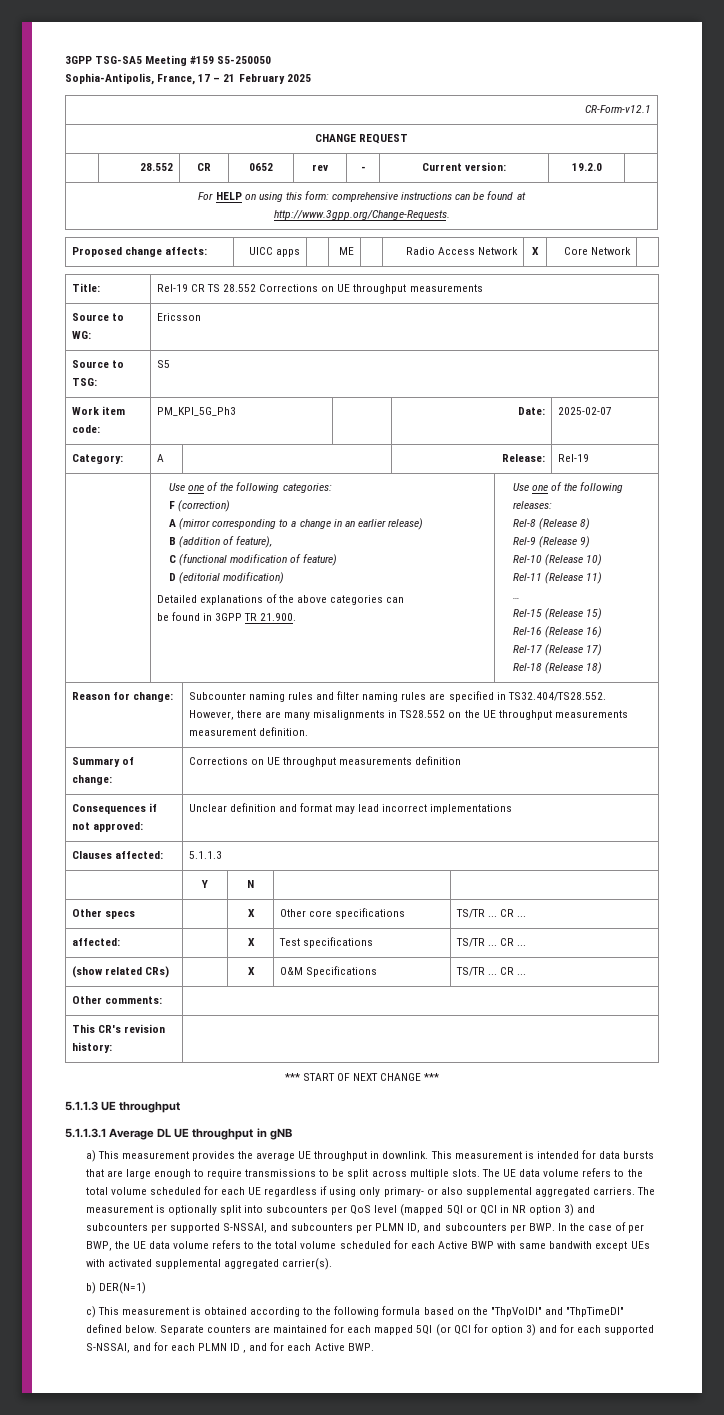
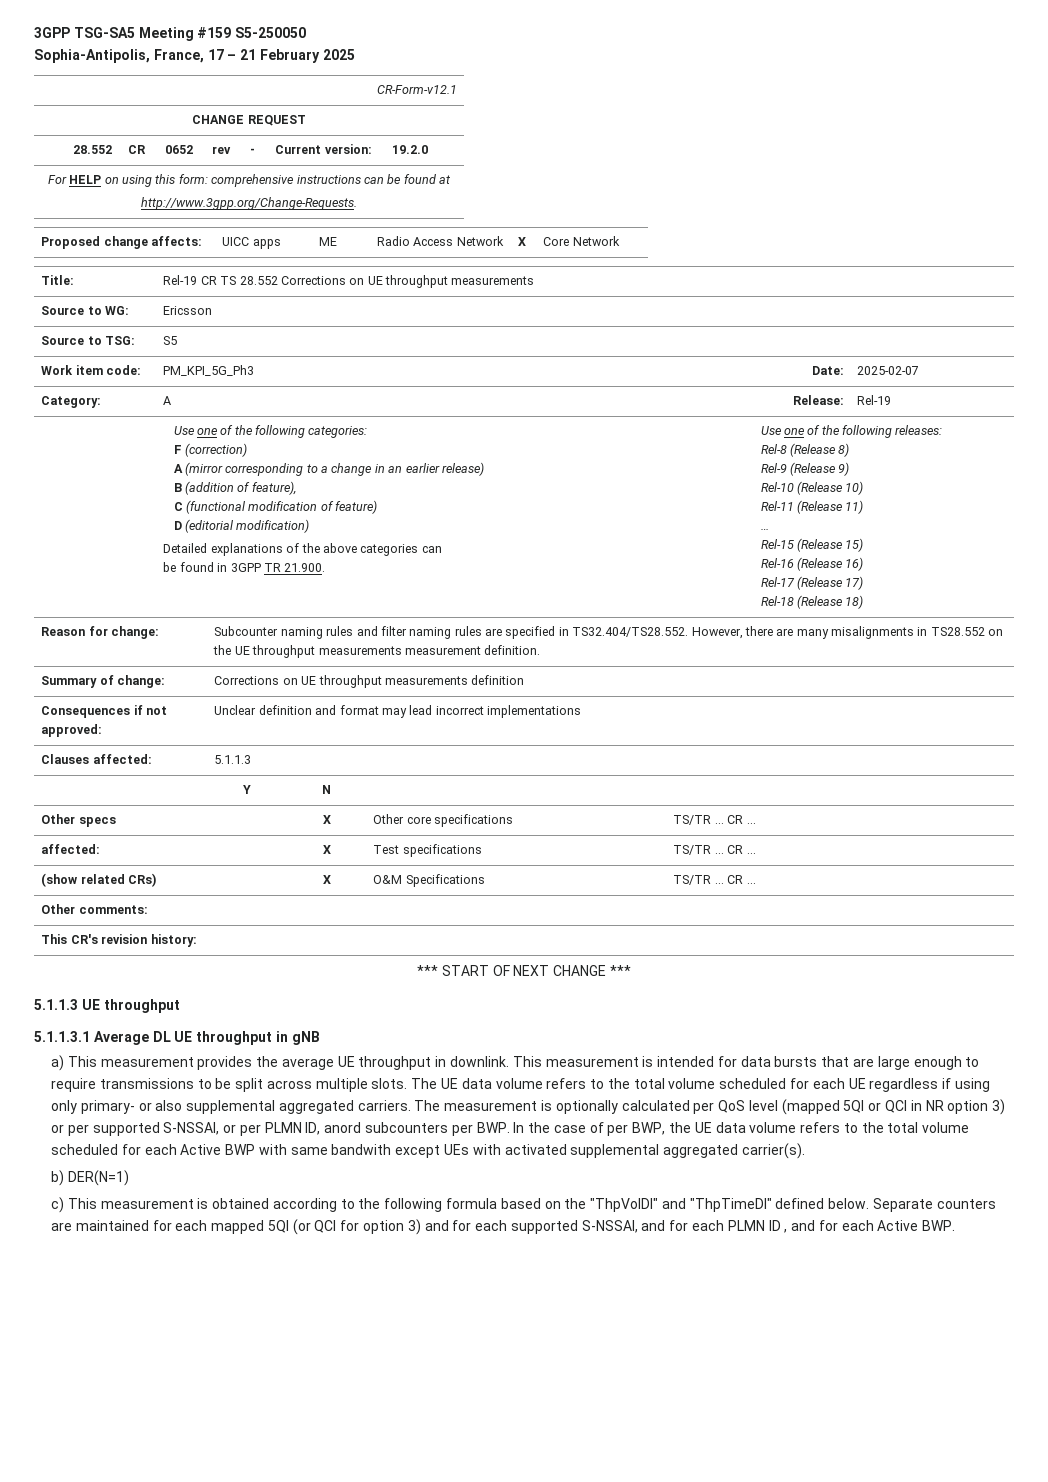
- The measurement is optionally split into subcounters per QoS level (mapped 5QI or QCI in NR option 3) and subcounters per supported S-NSSAI, and subcounters per PLMN ID, and subcounters per BWP. In the case of per BWP, the UE data volume refers to the total volume scheduled for each Active BWP with same bandwith except UEs with activated supplemental aggregated carrier(s).
+ The measurement is optionally calculated per QoS level (mapped 5QI or QCI in NR option 3) or per supported S-NSSAI, or per PLMN ID, anord subcounters per BWP. In the case of per BWP, the UE data volume refers to the total volume scheduled for each Active BWP with same bandwith except UEs with activated supplemental aggregated carrier(s).

